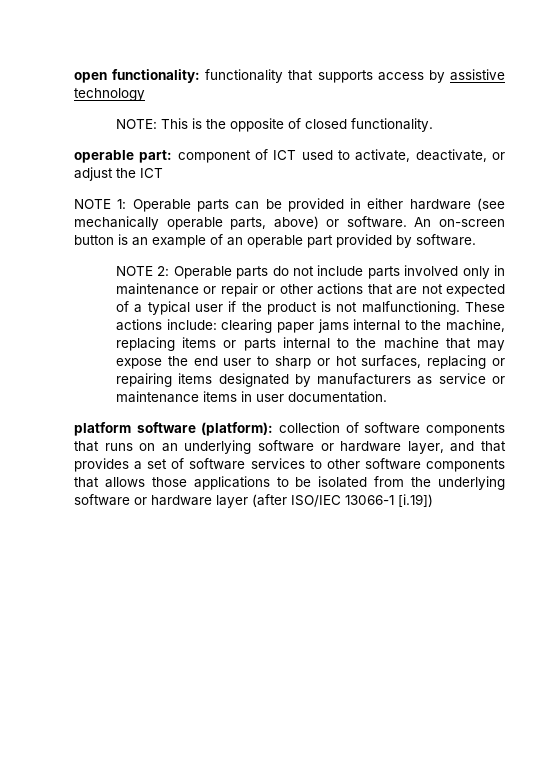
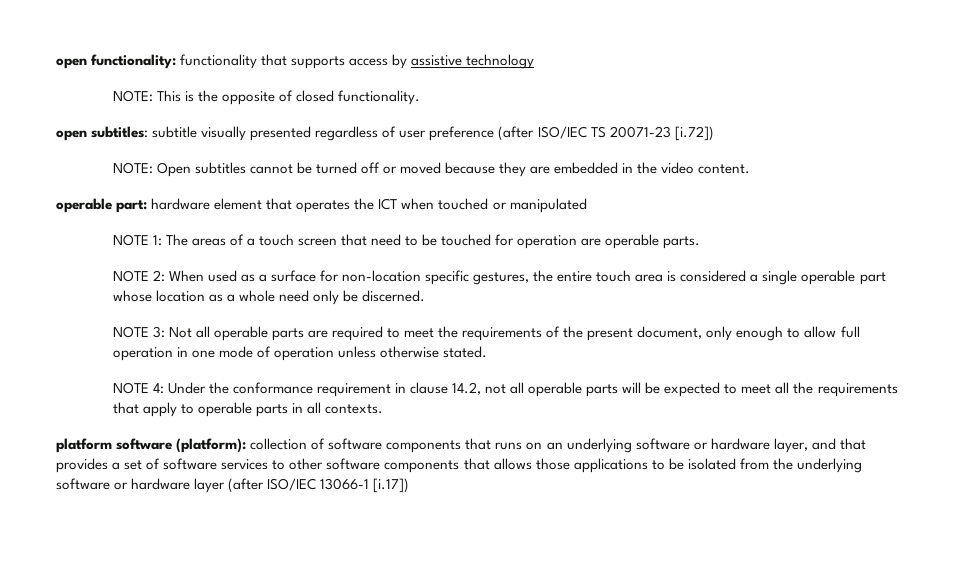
- operable part: component of ICT used to activate, deactivate, or adjust the ICT
- NOTE 1: Operable parts can be provided in either hardware (see mechanically operable parts, above) or software. An on-screen button is an example of an operable part provided by software.
- NOTE 2: Operable parts do not include parts involved only in maintenance or repair or other actions that are not expected of a typical user if the product is not malfunctioning. These actions include: clearing paper jams internal to the machine, replacing items or parts internal to the machine that may expose the end user to sharp or hot surfaces, replacing or repairing items designated by manufacturers as service or maintenance items in user documentation.
+ open subtitles: subtitle visually presented regardless of user preference (after ISO/IEC TS 20071-23 [i.72])
+ NOTE: Open subtitles cannot be turned off or moved because they are embedded in the video content.
+ operable part: hardware element that operates the ICT when touched or manipulated
+ NOTE 1: The areas of a touch screen that need to be touched for operation are operable parts.
+ NOTE 2: When used as a surface for non-location specific gestures, the entire touch area is considered a single operable part whose location as a whole need only be discerned.
+ NOTE 3: Not all operable parts are required to meet the requirements of the present document, only enough to allow full operation in one mode of operation unless otherwise stated.
+ NOTE 4: Under the conformance requirement in clause 14.2, not all operable parts will be expected to meet all the requirements that apply to operable parts in all contexts.
- platform software (platform): collection of software components that runs on an underlying software or hardware layer, and that provides a set of software services to other software components that allows those applications to be isolated from the underlying software or hardware layer (after ISO/IEC 13066-1 [i.19])
+ platform software (platform): collection of software components that runs on an underlying software or hardware layer, and that provides a set of software services to other software components that allows those applications to be isolated from the underlying software or hardware layer (after ISO/IEC 13066-1 [i.17])

